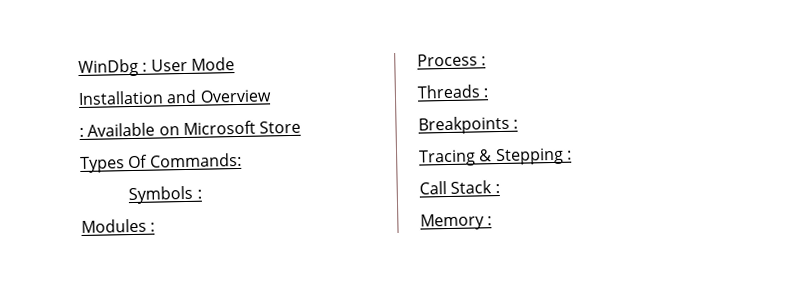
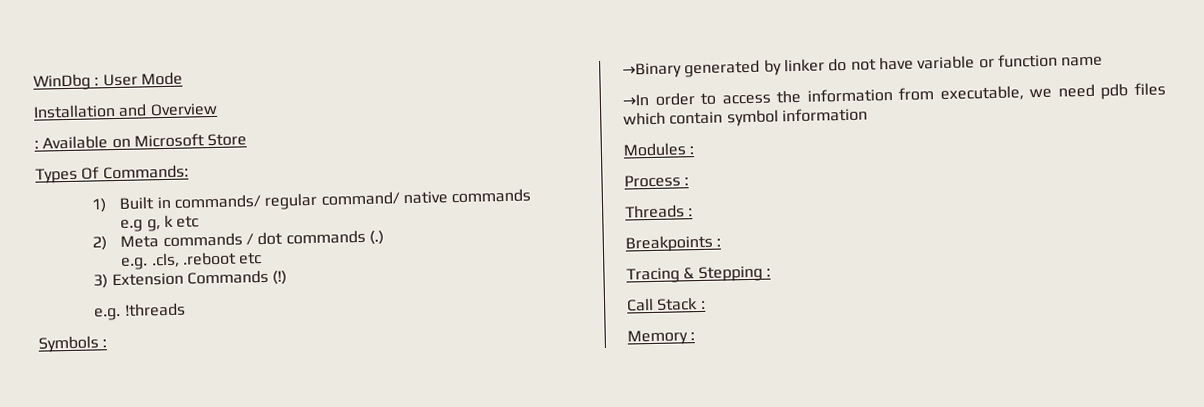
+ 1) Built in commands/ regular command/ native commands
+ e.g g, k etc
+ 2) Meta commands / dot commands (.)
+ e.g. .cls, .reboot etc
+ 3) Extension Commands (!)
+ e.g. !threads
  Symbols :
+ →Binary generated by linker do not have variable or function name
+ →In order to access the information from executable, we need pdb files which contain symbol information

